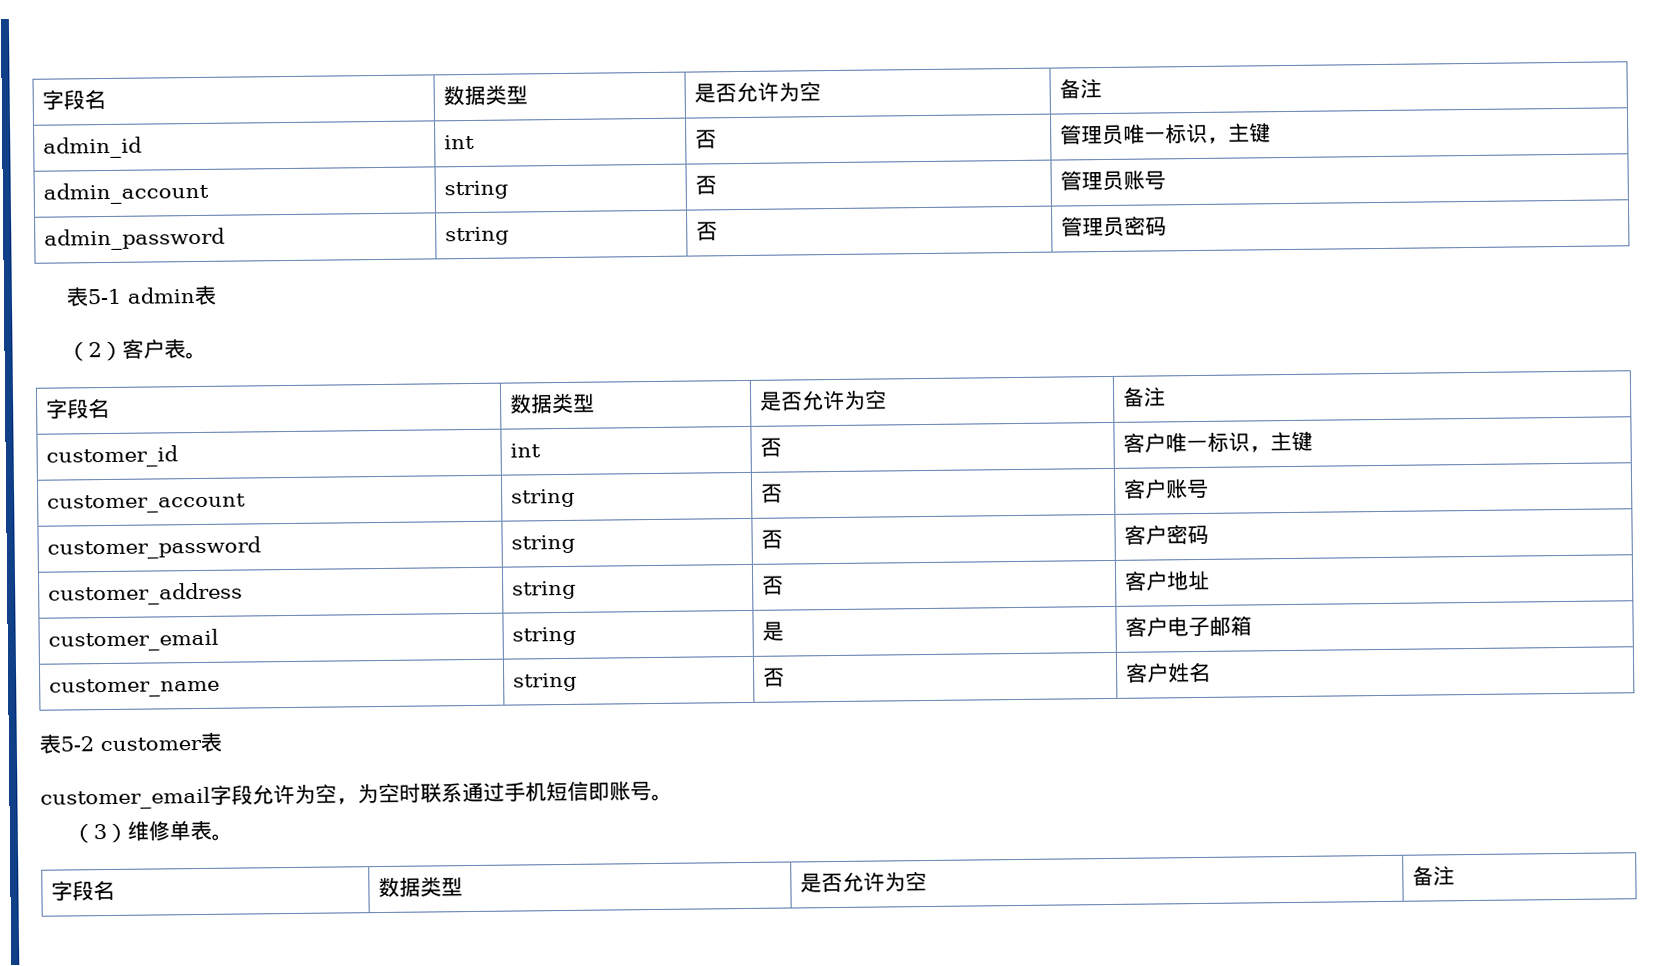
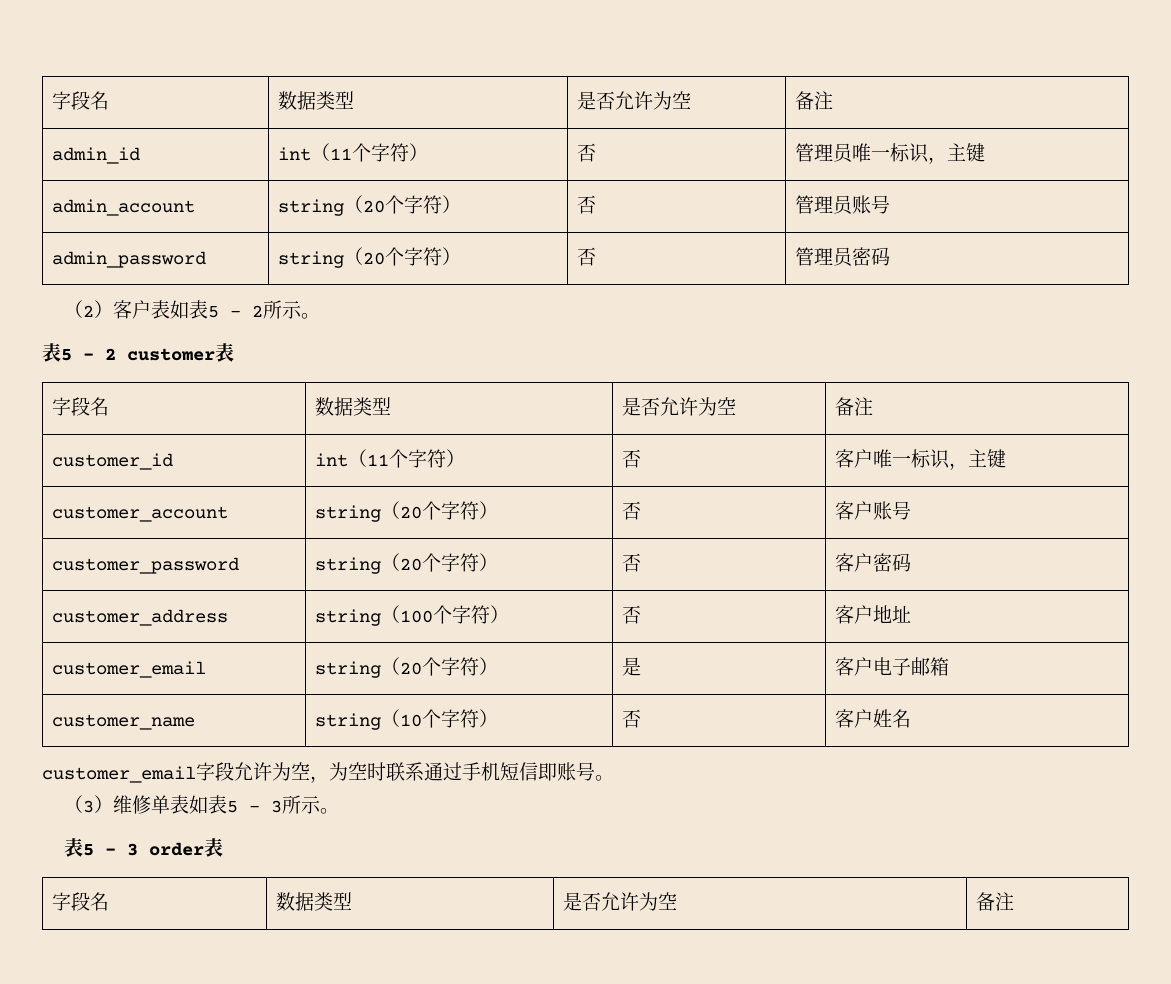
- admin_id | int | 否 | 管理员唯一标识，主键
+ admin_id | int（11个字符） | 否 | 管理员唯一标识，主键
- admin_account | string | 否 | 管理员账号
+ admin_account | string（20个字符） | 否 | 管理员账号
- admin_password | string | 否 | 管理员密码
+ admin_password | string（20个字符） | 否 | 管理员密码
- 表5-1 admin表
- （2）客户表。
+ （2）客户表如表5 - 2所示。
+ 表5 - 2 customer表
- customer_id | int | 否 | 客户唯一标识，主键
+ customer_id | int（11个字符） | 否 | 客户唯一标识，主键
- customer_account | string | 否 | 客户账号
+ customer_account | string（20个字符） | 否 | 客户账号
- customer_password | string | 否 | 客户密码
+ customer_password | string（20个字符） | 否 | 客户密码
- customer_address | string | 否 | 客户地址
+ customer_address | string（100个字符） | 否 | 客户地址
- customer_email | string | 是 | 客户电子邮箱
+ customer_email | string（20个字符） | 是 | 客户电子邮箱
- customer_name | string | 否 | 客户姓名
+ customer_name | string（10个字符） | 否 | 客户姓名
- 表5-2 customer表
- （3）维修单表。
+ （3）维修单表如表5 - 3所示。
+ 表5 - 3 order表

